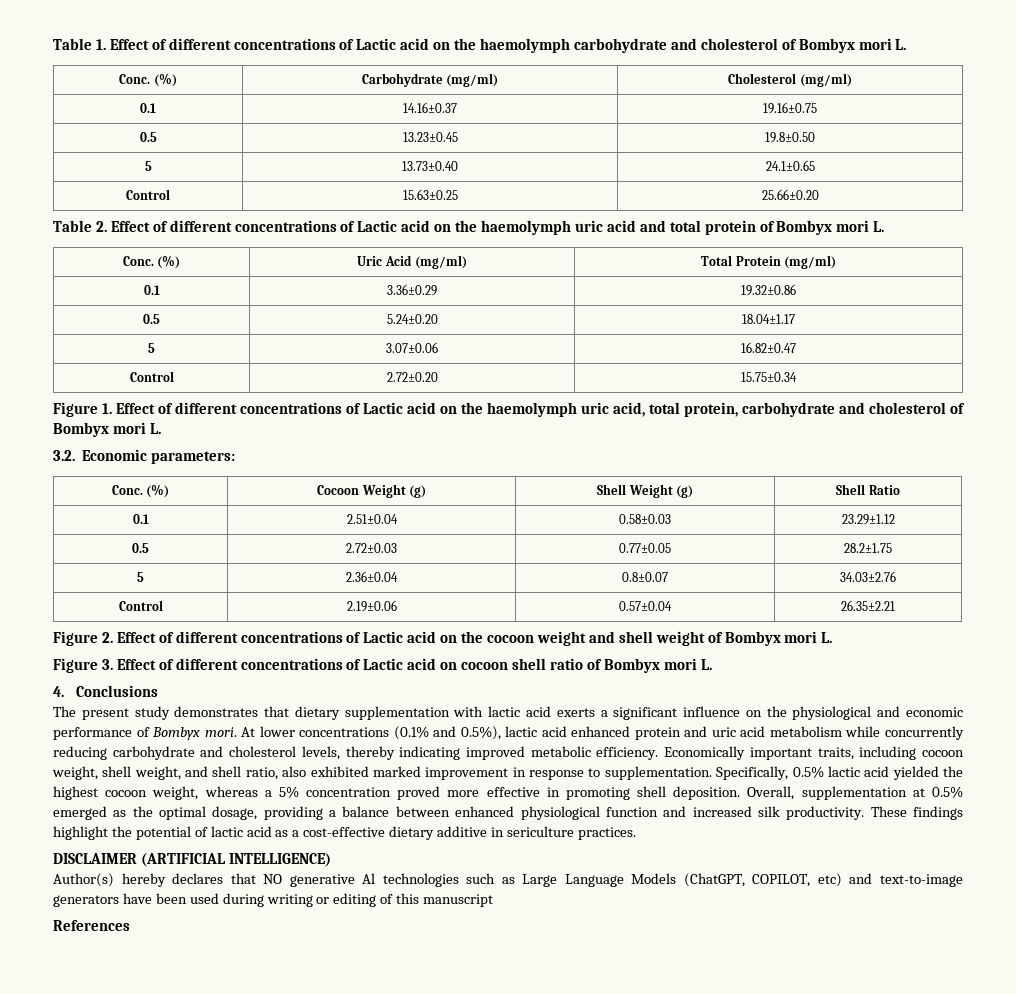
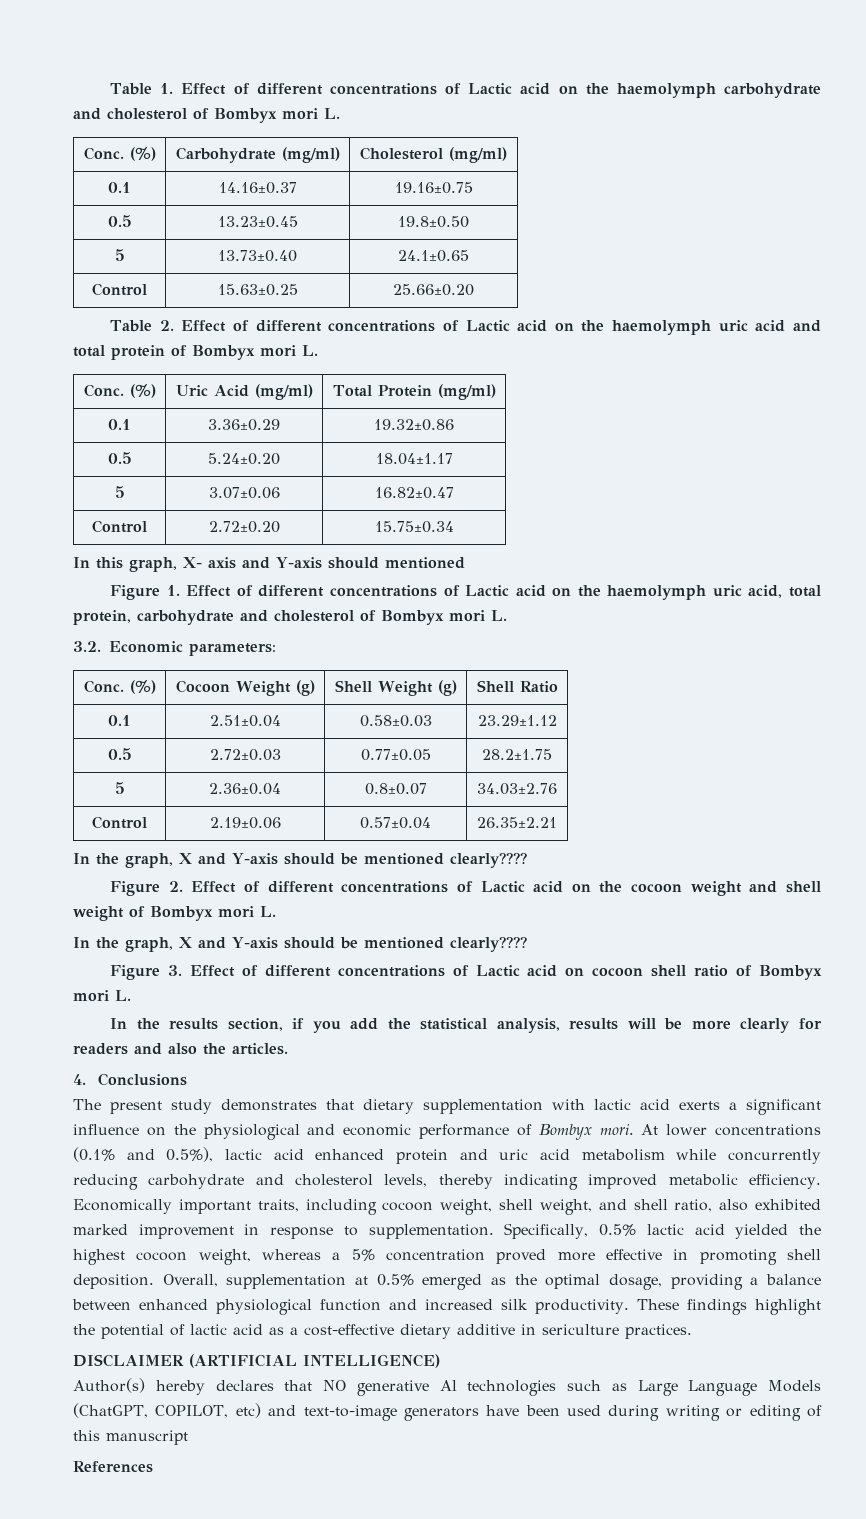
+ In this graph, X- axis and Y-axis should mentioned
  Control | 2.19±0.06 | 0.57±0.04 | 26.35±2.21
+ In the graph, X and Y-axis should be mentioned clearly????
  Figure 2. Effect of different concentrations of Lactic acid on the cocoon weight and shell weight of Bombyx mori L.
+ In the graph, X and Y-axis should be mentioned clearly????
+ In the results section, if you add the statistical analysis, results will be more clearly for readers and also the articles.

